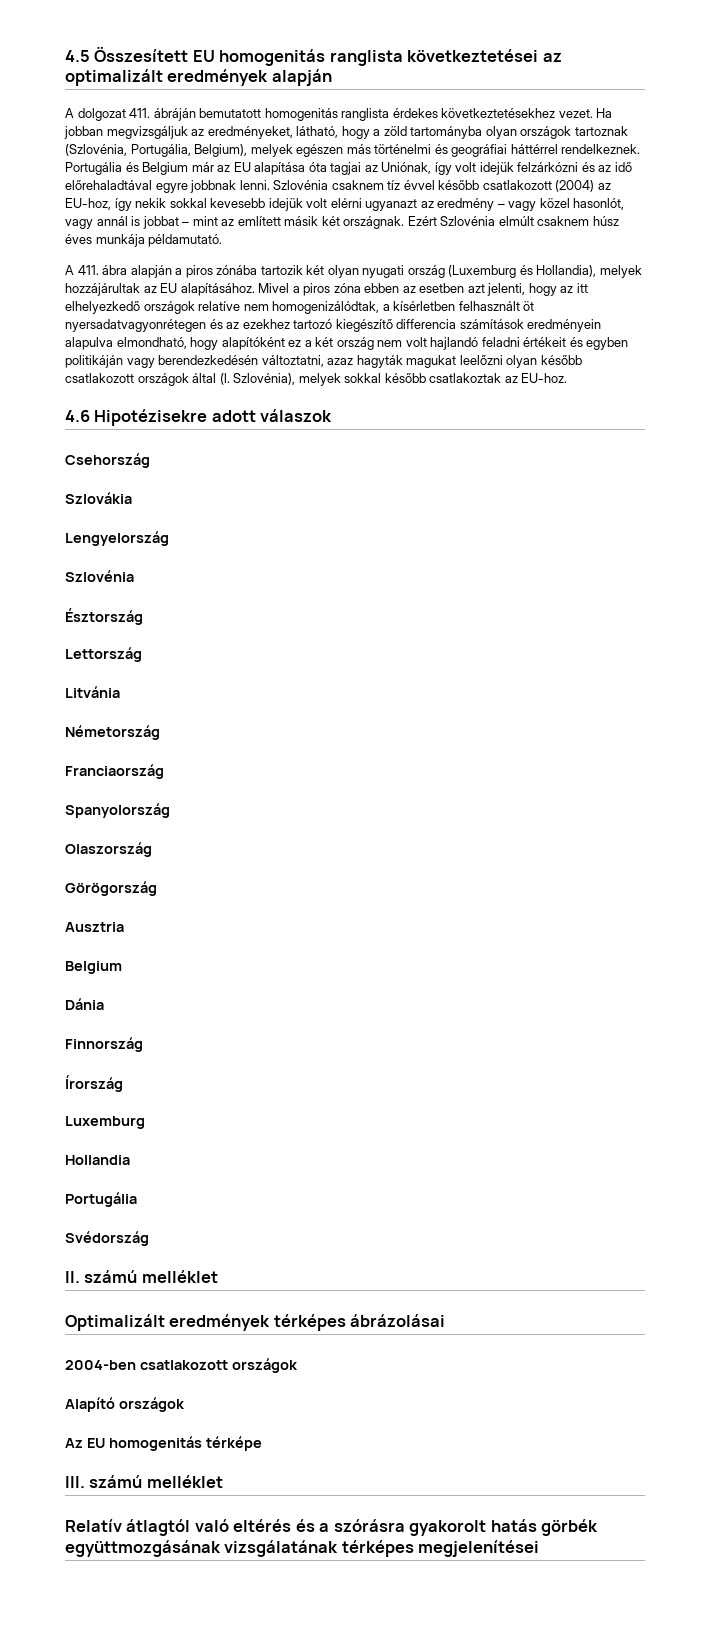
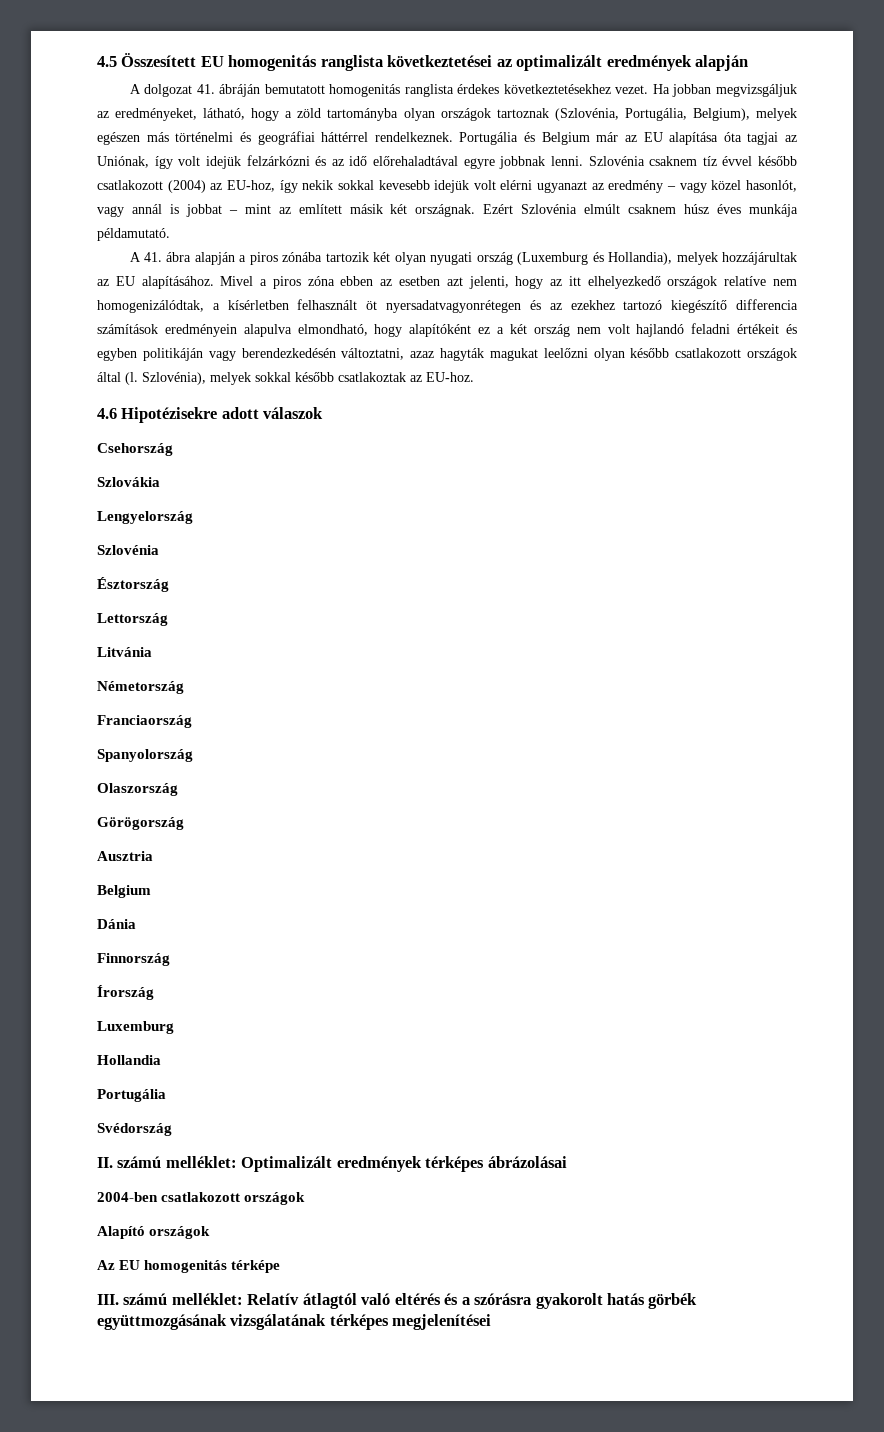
- A dolgozat 411. ábráján bemutatott homogenitás ranglista érdekes következtetésekhez vezet.
+ A dolgozat 41. ábráján bemutatott homogenitás ranglista érdekes következtetésekhez vezet.
- A 411. ábra alapján a piros zónába tartozik két olyan nyugati ország (Luxemburg és Hollandia), melyek hozzájárultak az EU alapításához.
+ A 41. ábra alapján a piros zónába tartozik két olyan nyugati ország (Luxemburg és Hollandia), melyek hozzájárultak az EU alapításához.
- II. számú melléklet
- Optimalizált eredmények térképes ábrázolásai
+ II. számú melléklet: Optimalizált eredmények térképes ábrázolásai
- III. számú melléklet
- Relatív átlagtól való eltérés és a szórásra gyakorolt hatás görbék együttmozgásának vizsgálatának térképes megjelenítései
+ III. számú melléklet: Relatív átlagtól való eltérés és a szórásra gyakorolt hatás görbék együttmozgásának vizsgálatának térképes megjelenítései

